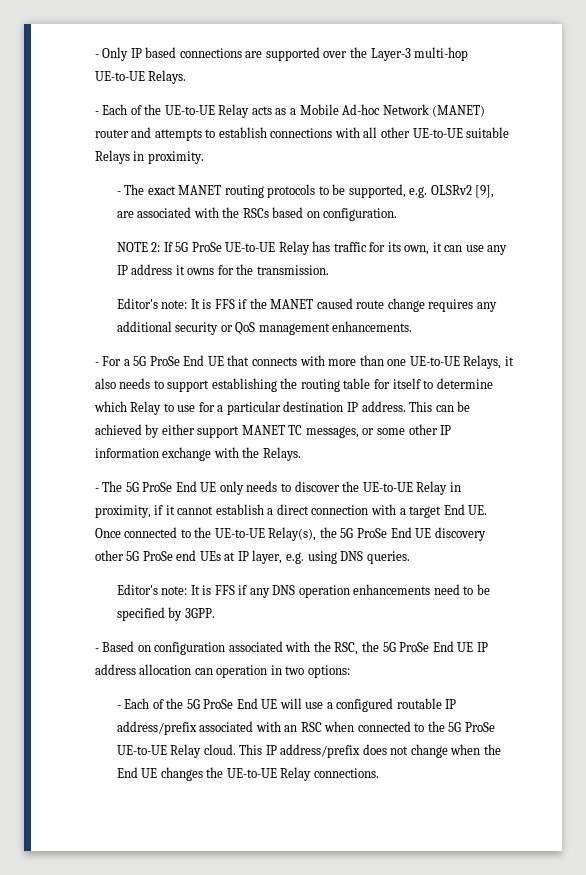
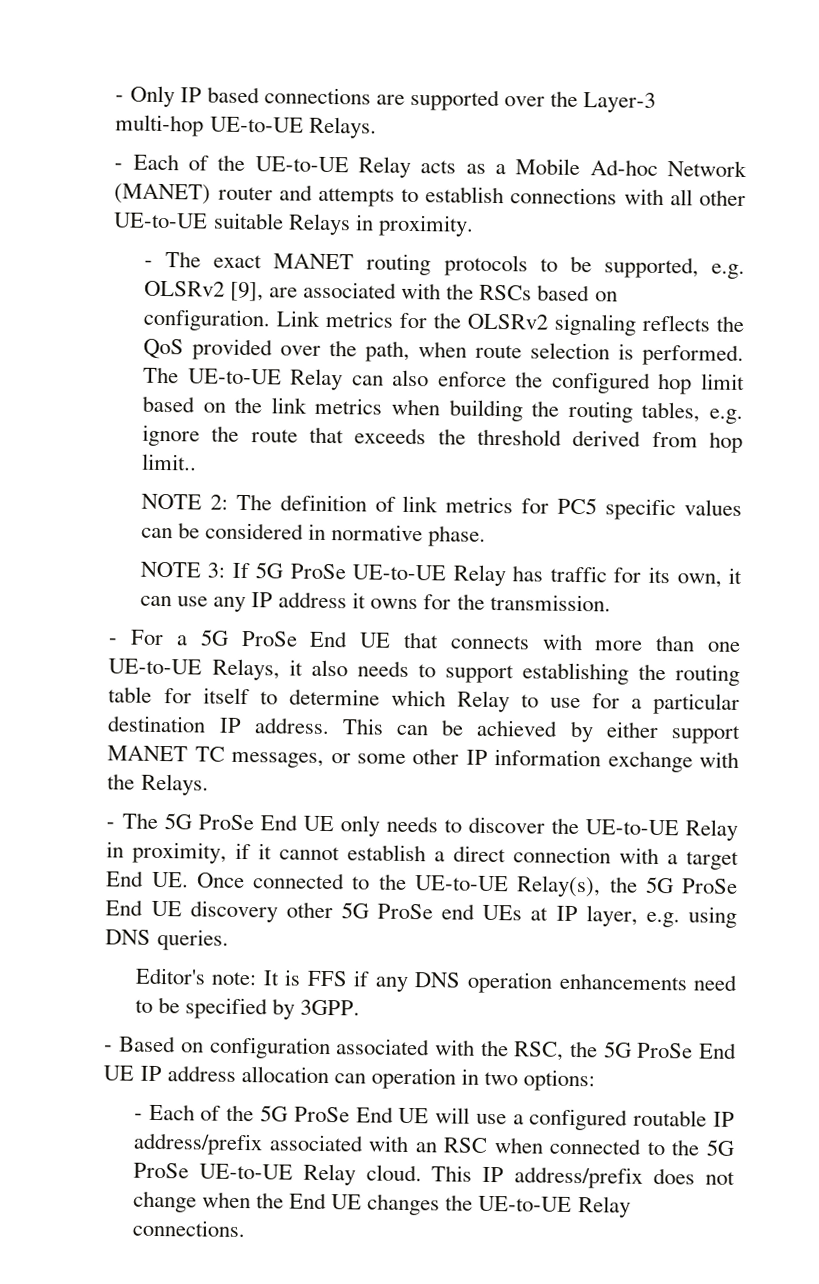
- - The exact MANET routing protocols to be supported, e.g. OLSRv2 [9], are associated with the RSCs based on configuration.
- NOTE 2: If 5G ProSe UE-to-UE Relay has traffic for its own, it can use any IP address it owns for the transmission.
+ - The exact MANET routing protocols to be supported, e.g. OLSRv2 [9], are associated with the RSCs based on configuration. Link metrics for the OLSRv2 signaling reflects the QoS provided over the path, when route selection is performed. The UE-to-UE Relay can also enforce the configured hop limit based on the link metrics when building the routing tables, e.g. ignore the route that exceeds the threshold derived from hop limit..
+ NOTE 2: The definition of link metrics for PC5 specific values can be considered in normative phase.
+ NOTE 3: If 5G ProSe UE-to-UE Relay has traffic for its own, it can use any IP address it owns for the transmission.
- Editor's note: It is FFS if the MANET caused route change requires any additional security or QoS management enhancements.

